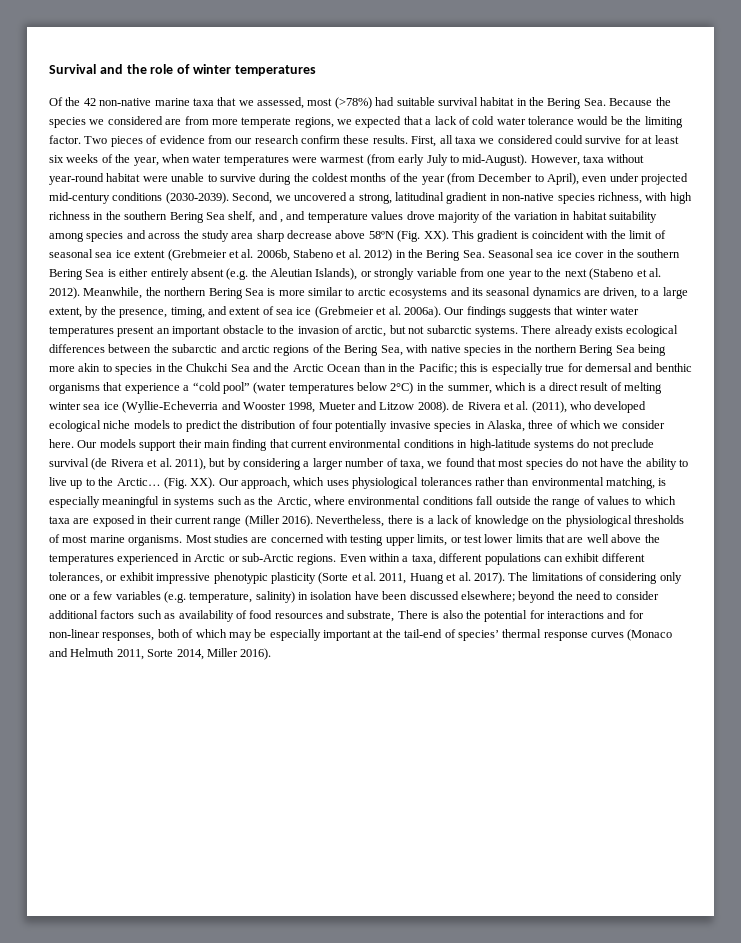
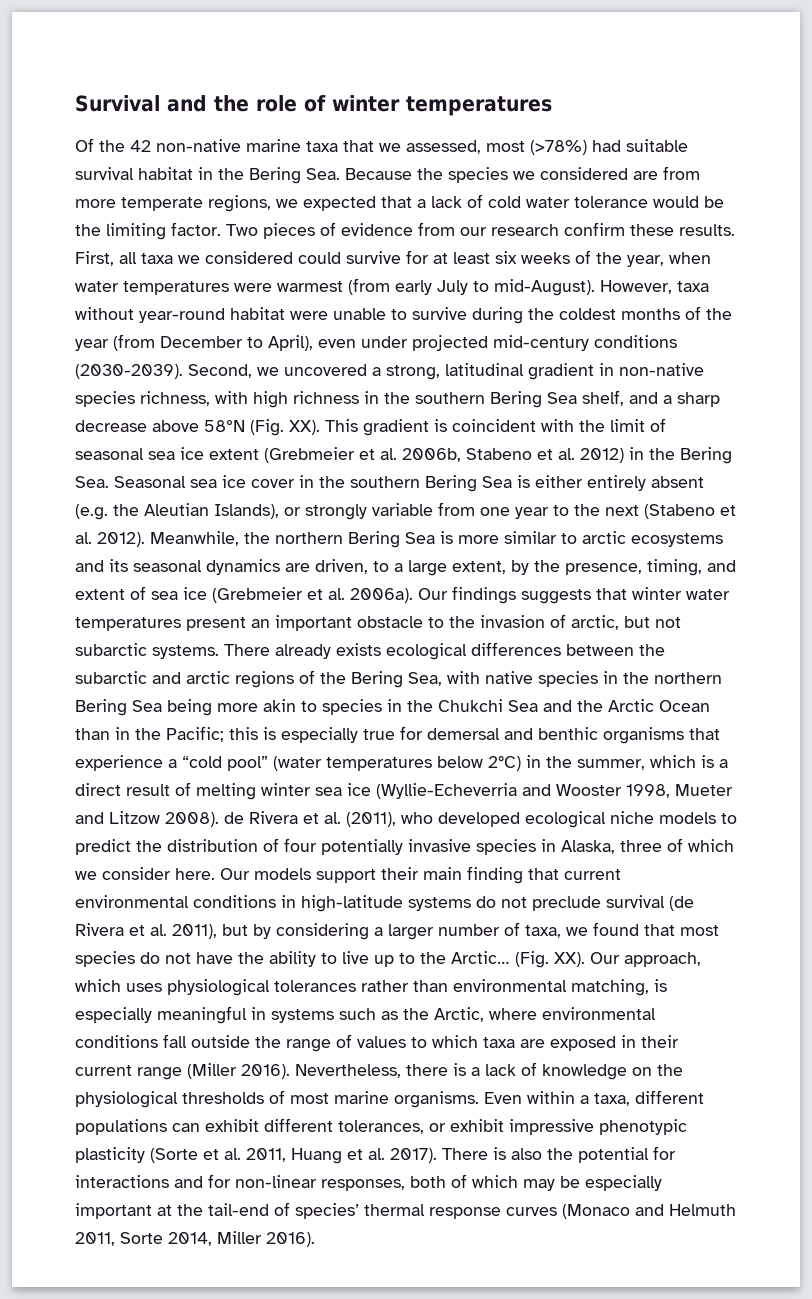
- Second, we uncovered a strong, latitudinal gradient in non-native species richness, with high richness in the southern Bering Sea shelf, and , and temperature values drove majority of the variation in habitat suitability among species and across the study area sharp decrease above 58ºN (Fig. XX). This gradient is coincident with the limit of seasonal sea ice extent (Grebmeier et al. 2006b, Stabeno et al. 2012) in the Bering Sea. Seasonal sea ice cover in the southern Bering Sea is either entirely absent (e.g. the Aleutian Islands), or strongly variable from one year to the next (Stabeno et al. 2012).
+ Second, we uncovered a strong, latitudinal gradient in non-native species richness, with high richness in the southern Bering Sea shelf, and a sharp decrease above 58ºN (Fig. XX). This gradient is coincident with the limit of seasonal sea ice extent (Grebmeier et al. 2006b, Stabeno et al. 2012) in the Bering Sea. Seasonal sea ice cover in the southern Bering Sea is either entirely absent (e.g. the Aleutian Islands), or strongly variable from one year to the next (Stabeno et al. 2012).
- Most studies are concerned with testing upper limits, or test lower limits that are well above the temperatures experienced in Arctic or sub-Arctic regions.
- The limitations of considering only one or a few variables (e.g. temperature, salinity) in isolation have been discussed elsewhere; beyond the need to consider additional factors such as availability of food resources and substrate, There is also the potential for interactions and for non-linear responses, both of which may be especially important at the tail-end of species’ thermal response curves (Monaco and Helmuth 2011, Sorte 2014, Miller 2016).
+ There is also the potential for interactions and for non-linear responses, both of which may be especially important at the tail-end of species’ thermal response curves (Monaco and Helmuth 2011, Sorte 2014, Miller 2016).

